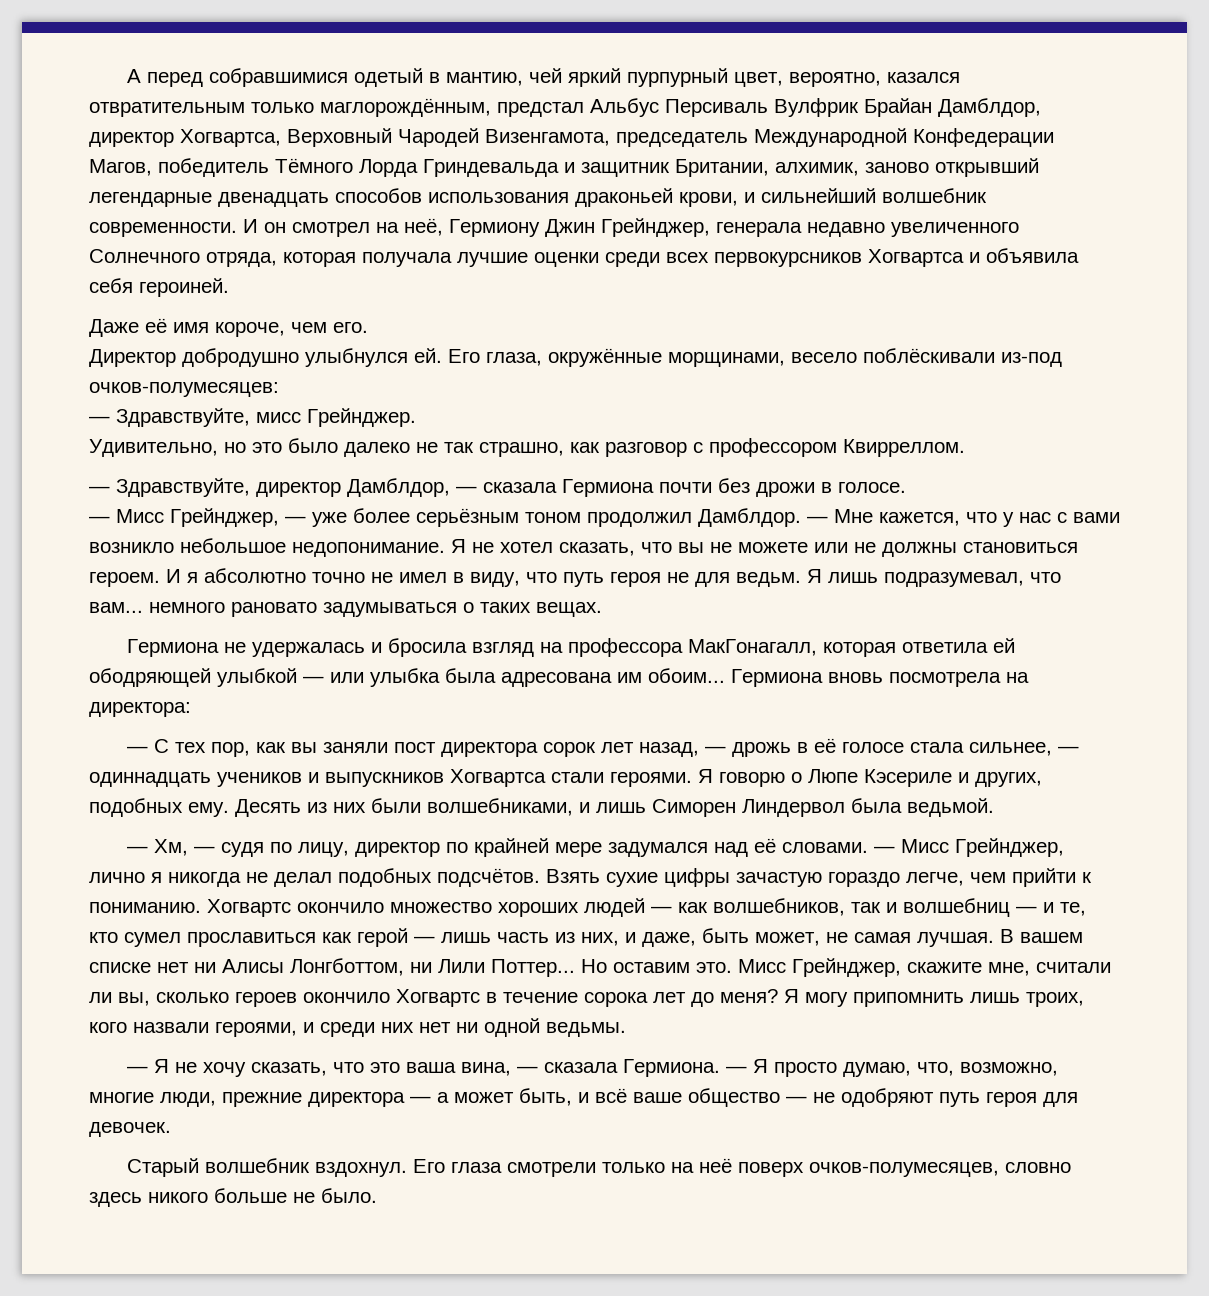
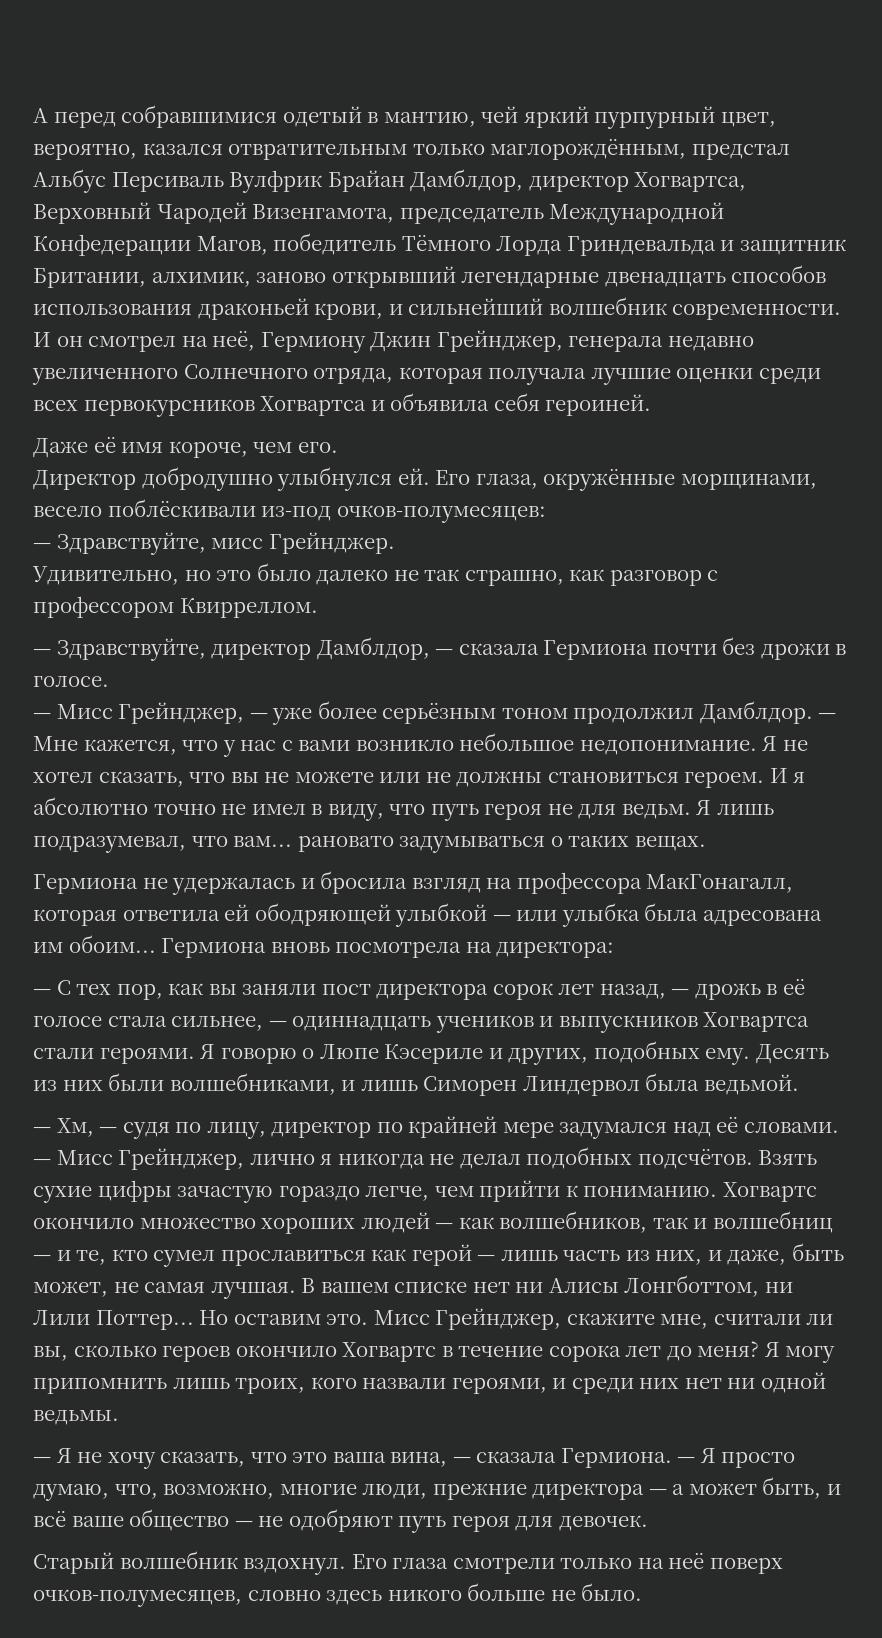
- Я лишь подразумевал, что вам... немного рановато задумываться о таких вещах.
+ Я лишь подразумевал, что вам... рановато задумываться о таких вещах.

